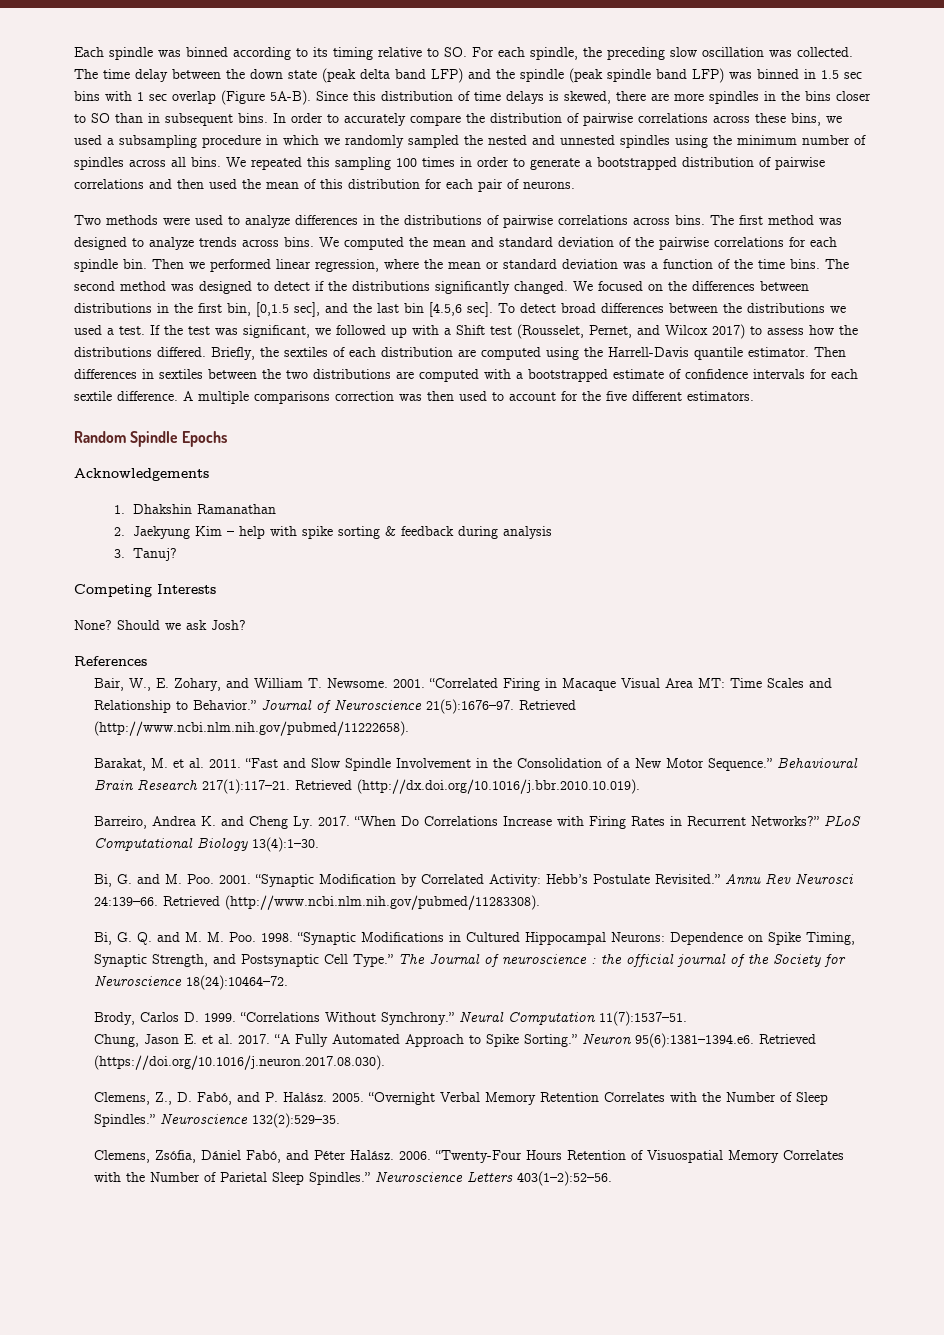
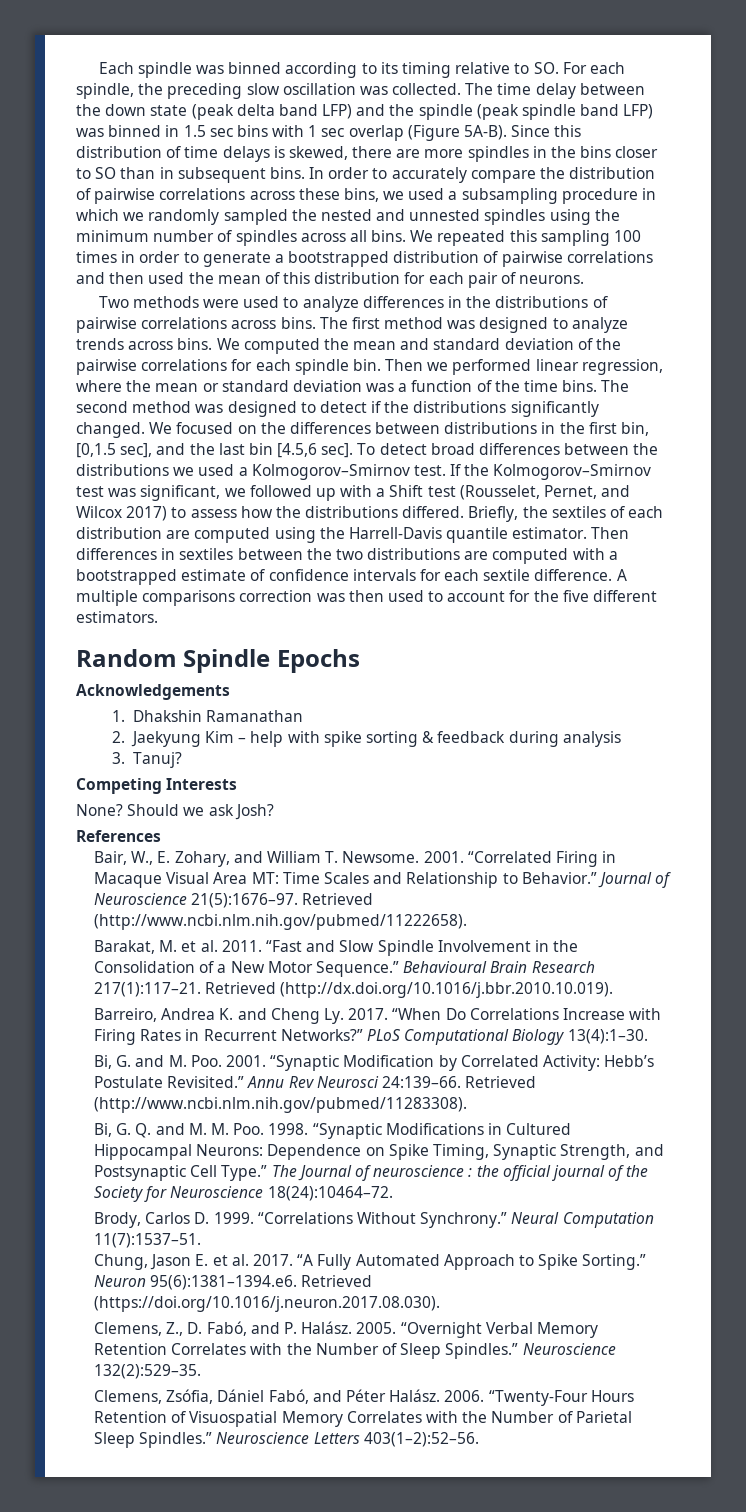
- To detect broad differences between the distributions we used a test.
+ To detect broad differences between the distributions we used a Kolmogorov–Smirnov test.
- If the test was significant, we followed up with a Shift test (Rousselet, Pernet, and Wilcox 2017) to assess how the distributions differed.
+ If the Kolmogorov–Smirnov test was significant, we followed up with a Shift test (Rousselet, Pernet, and Wilcox 2017) to assess how the distributions differed.

